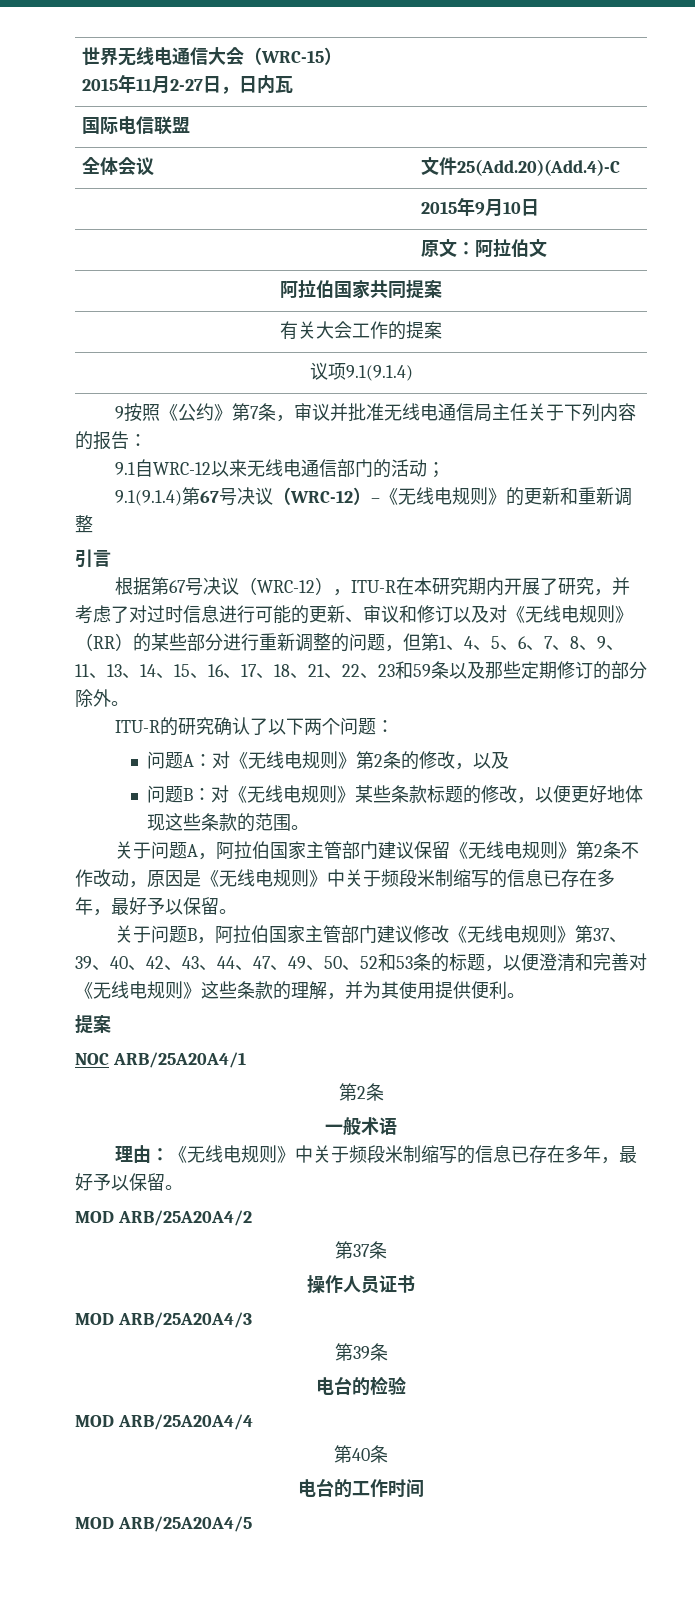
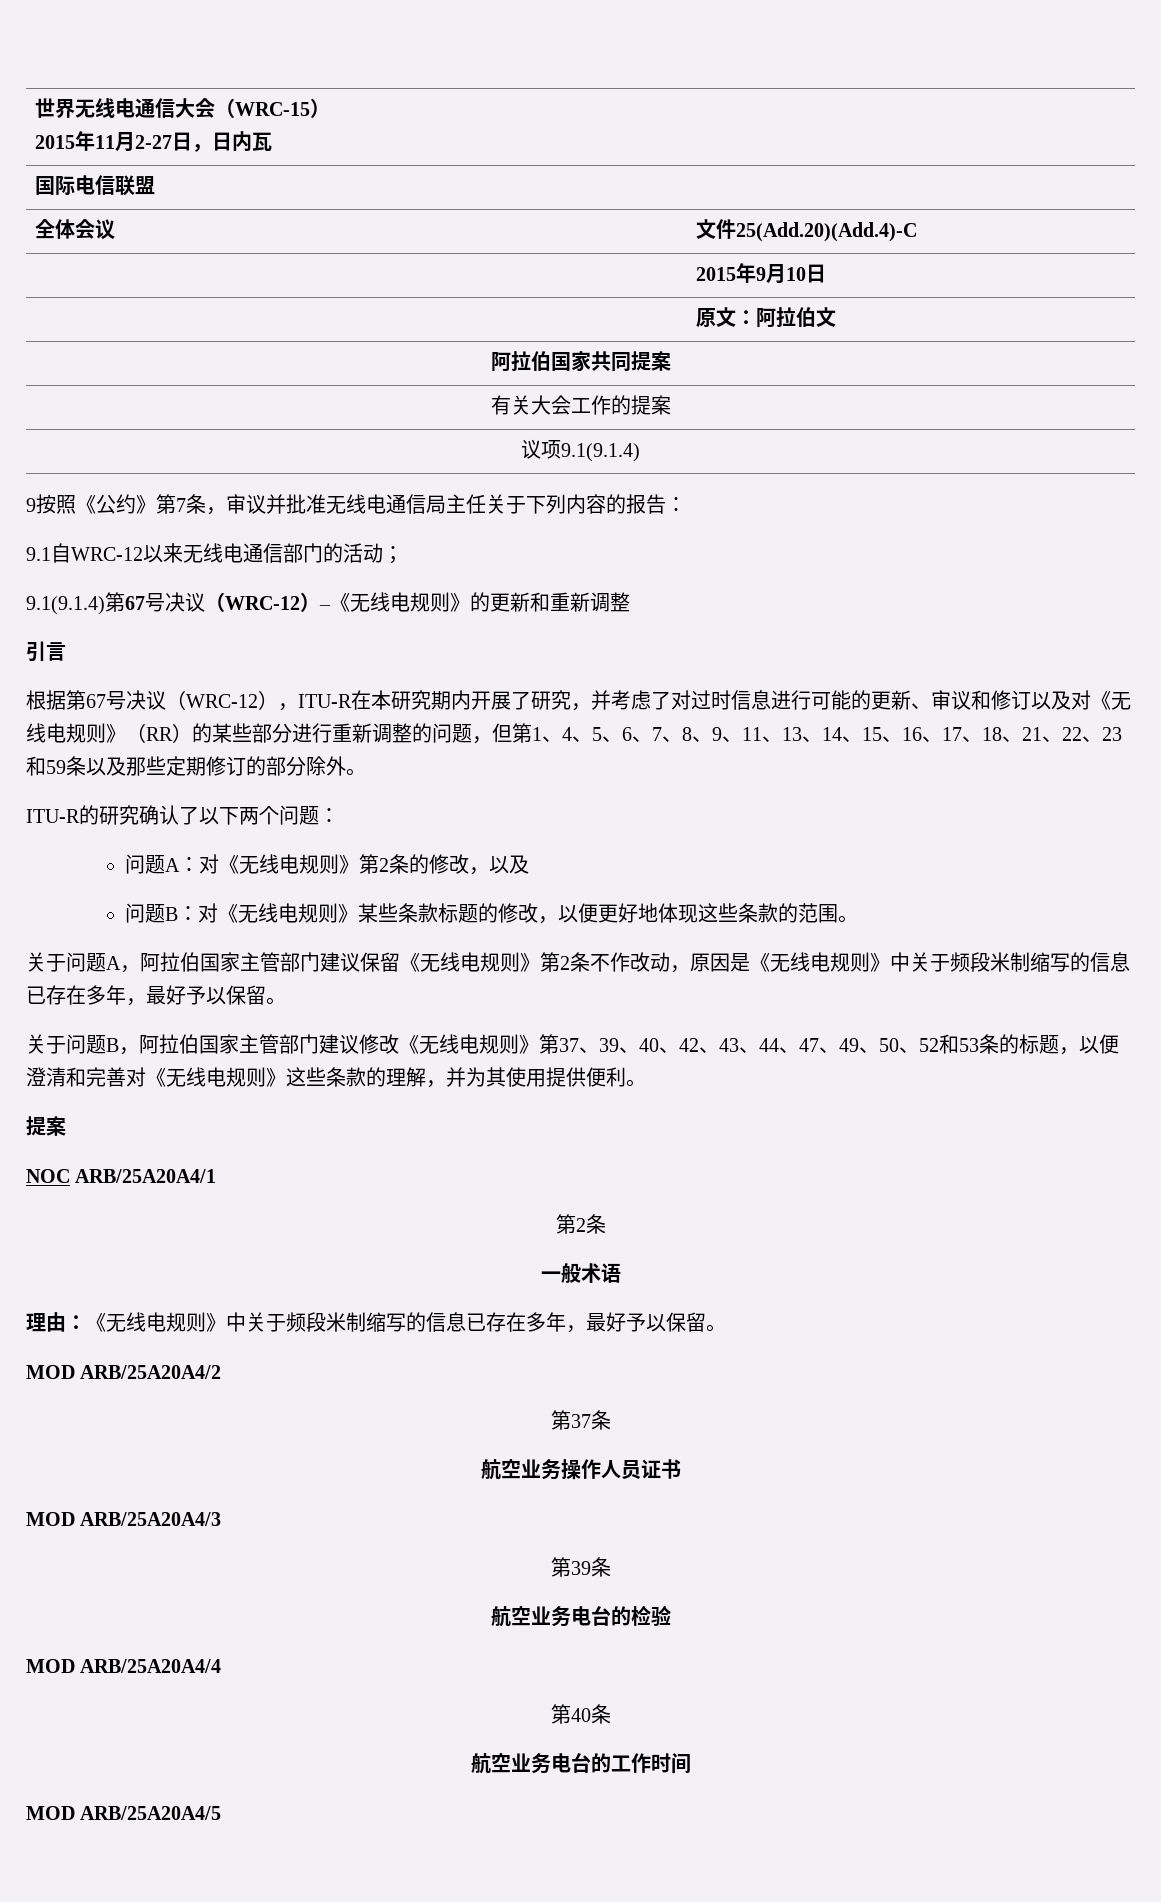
- 操作人员证书
+ 航空业务操作人员证书
- 电台的检验
+ 航空业务电台的检验
- 电台的工作时间
+ 航空业务电台的工作时间

